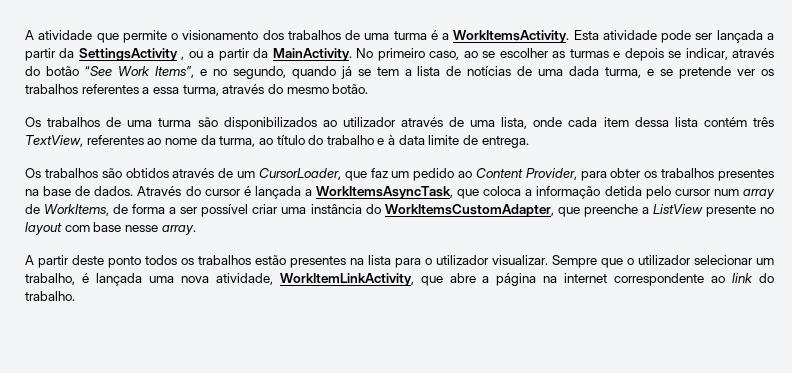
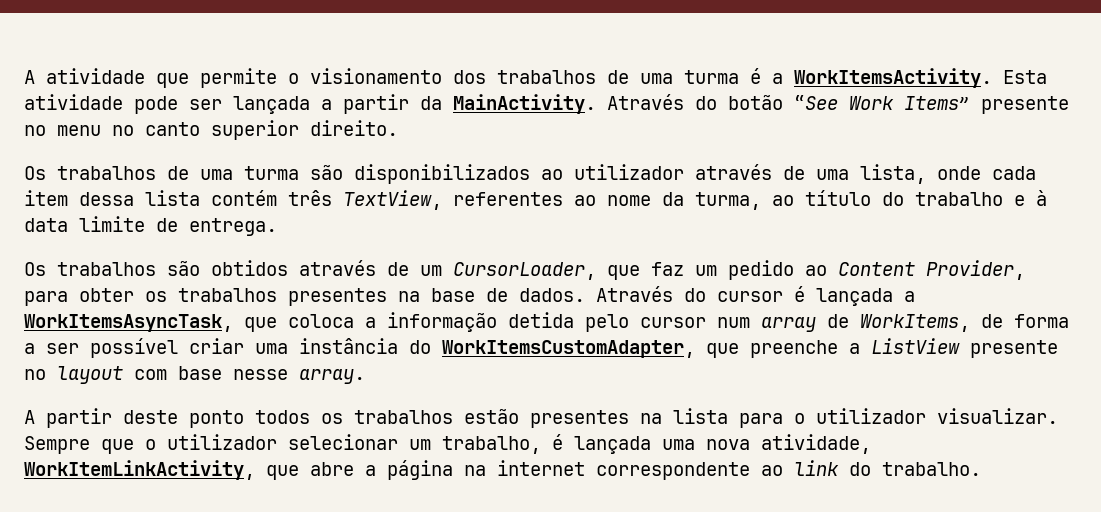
- Esta atividade pode ser lançada a partir da SettingsActivity , ou a partir da MainActivity. No primeiro caso, ao se escolher as turmas e depois se indicar, através do botão “See Work Items”, e no segundo, quando já se tem a lista de notícias de uma dada turma, e se pretende ver os trabalhos referentes a essa turma, através do mesmo botão.
+ Esta atividade pode ser lançada a partir da MainActivity. Através do botão “See Work Items” presente no menu no canto superior direito.

